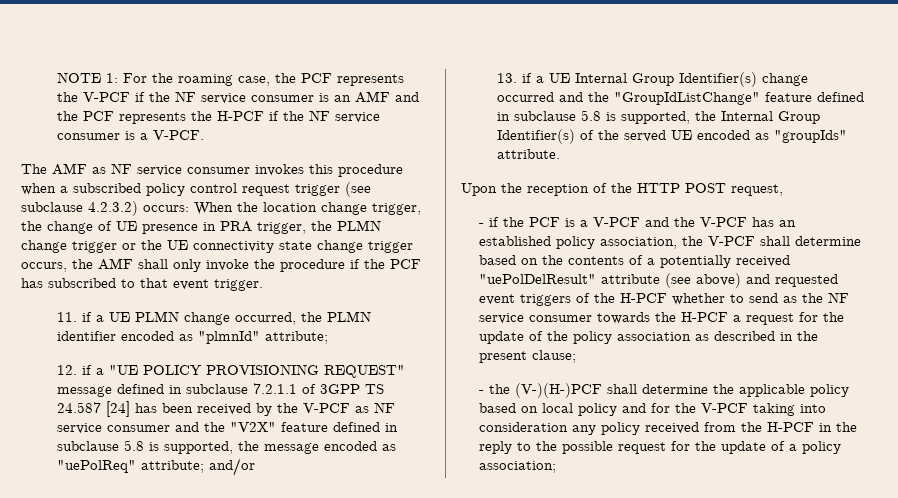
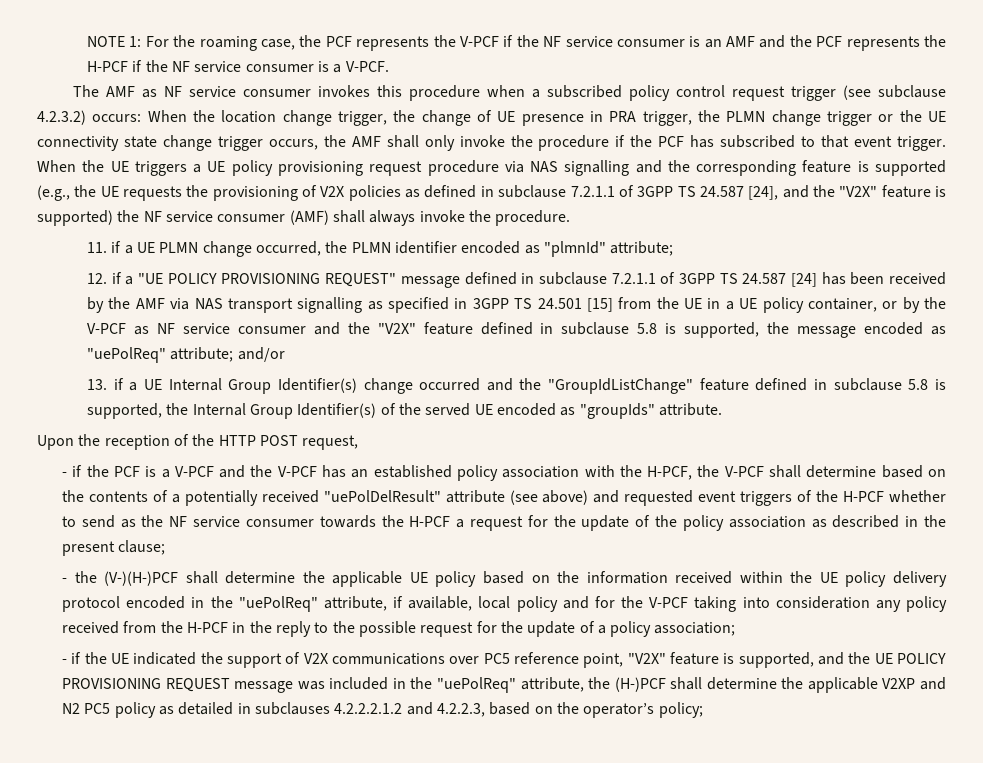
+ When the UE triggers a UE policy provisioning request procedure via NAS signalling and the corresponding feature is supported (e.g., the UE requests the provisioning of V2X policies as defined in subclause 7.2.1.1 of 3GPP TS 24.587 [24], and the "V2X" feature is supported) the NF service consumer (AMF) shall always invoke the procedure.
- 12. if a "UE POLICY PROVISIONING REQUEST" message defined in subclause 7.2.1.1 of 3GPP TS 24.587 [24] has been received by the V-PCF as NF service consumer and the "V2X" feature defined in subclause 5.8 is supported, the message encoded as "uePolReq" attribute; and/or
+ 12. if a "UE POLICY PROVISIONING REQUEST" message defined in subclause 7.2.1.1 of 3GPP TS 24.587 [24] has been received by the AMF via NAS transport signalling as specified in 3GPP TS 24.501 [15] from the UE in a UE policy container, or by the V-PCF as NF service consumer and the "V2X" feature defined in subclause 5.8 is supported, the message encoded as "uePolReq" attribute; and/or
- - if the PCF is a V-PCF and the V-PCF has an established policy association, the V-PCF shall determine based on the contents of a potentially received "uePolDelResult" attribute (see above) and requested event triggers of the H-PCF whether to send as the NF service consumer towards the H-PCF a request for the update of the policy association as described in the present clause;
+ - if the PCF is a V-PCF and the V-PCF has an established policy association with the H-PCF, the V-PCF shall determine based on the contents of a potentially received "uePolDelResult" attribute (see above) and requested event triggers of the H-PCF whether to send as the NF service consumer towards the H-PCF a request for the update of the policy association as described in the present clause;
- - the (V-)(H-)PCF shall determine the applicable policy based on local policy and for the V-PCF taking into consideration any policy received from the H-PCF in the reply to the possible request for the update of a policy association;
+ - the (V-)(H-)PCF shall determine the applicable UE policy based on the information received within the UE policy delivery protocol encoded in the "uePolReq" attribute, if available, local policy and for the V-PCF taking into consideration any policy received from the H-PCF in the reply to the possible request for the update of a policy association;
+ - if the UE indicated the support of V2X communications over PC5 reference point, "V2X" feature is supported, and the UE POLICY PROVISIONING REQUEST message was included in the "uePolReq" attribute, the (H-)PCF shall determine the applicable V2XP and N2 PC5 policy as detailed in subclauses 4.2.2.2.1.2 and 4.2.2.3, based on the operator’s policy;

